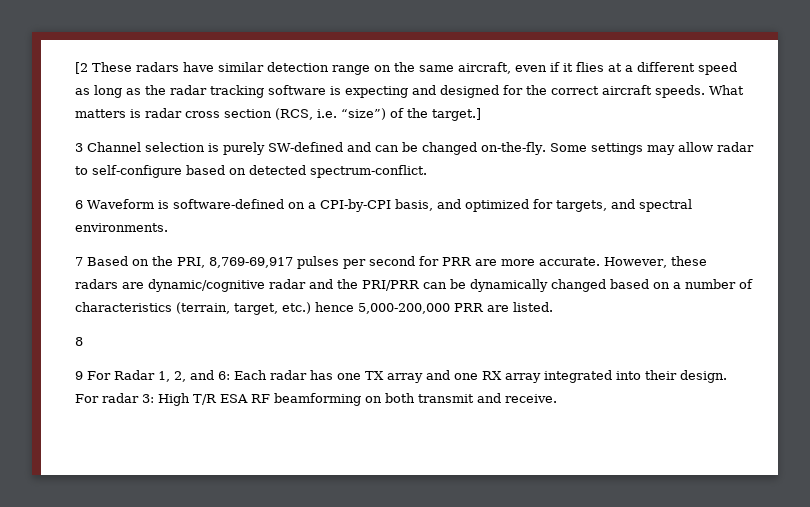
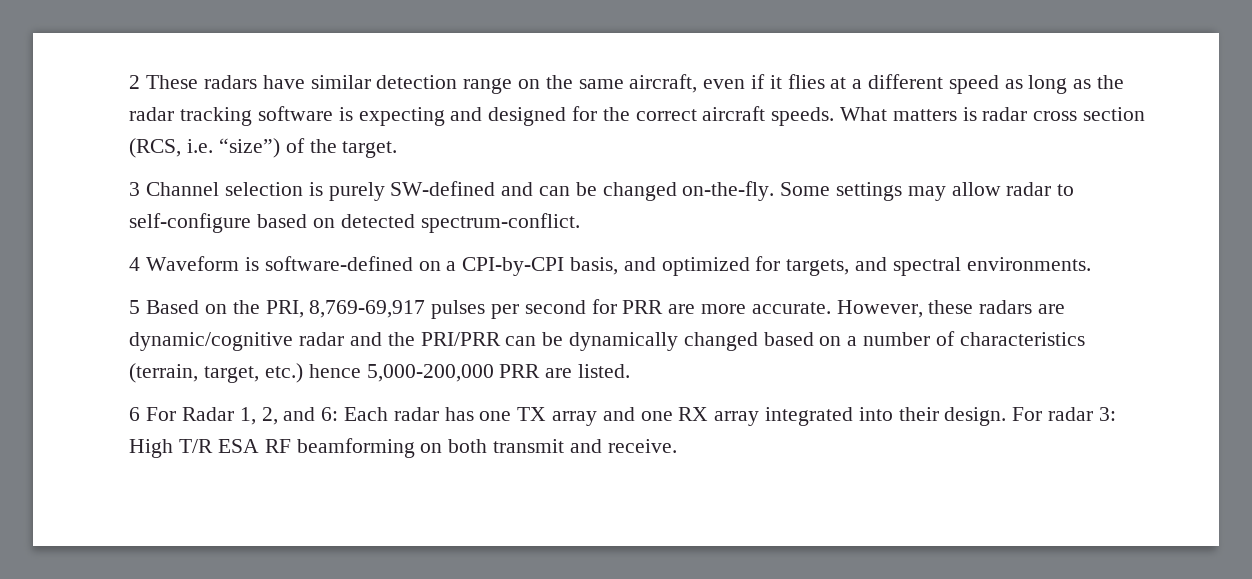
- [2 These radars have similar detection range on the same aircraft, even if it flies at a different speed as long as the radar tracking software is expecting and designed for the correct aircraft speeds.
+ 2 These radars have similar detection range on the same aircraft, even if it flies at a different speed as long as the radar tracking software is expecting and designed for the correct aircraft speeds.
- What matters is radar cross section (RCS, i.e. “size”) of the target.]
+ What matters is radar cross section (RCS, i.e. “size”) of the target.
- 6 Waveform is software-defined on a CPI-by-CPI basis, and optimized for targets, and spectral environments.
+ 4 Waveform is software-defined on a CPI-by-CPI basis, and optimized for targets, and spectral environments.
- 7 Based on the PRI, 8,769-69,917 pulses per second for PRR are more accurate.
+ 5 Based on the PRI, 8,769-69,917 pulses per second for PRR are more accurate.
- 8
- 9 For Radar 1, 2, and 6: Each radar has one TX array and one RX array integrated into their design.
+ 6 For Radar 1, 2, and 6: Each radar has one TX array and one RX array integrated into their design.

